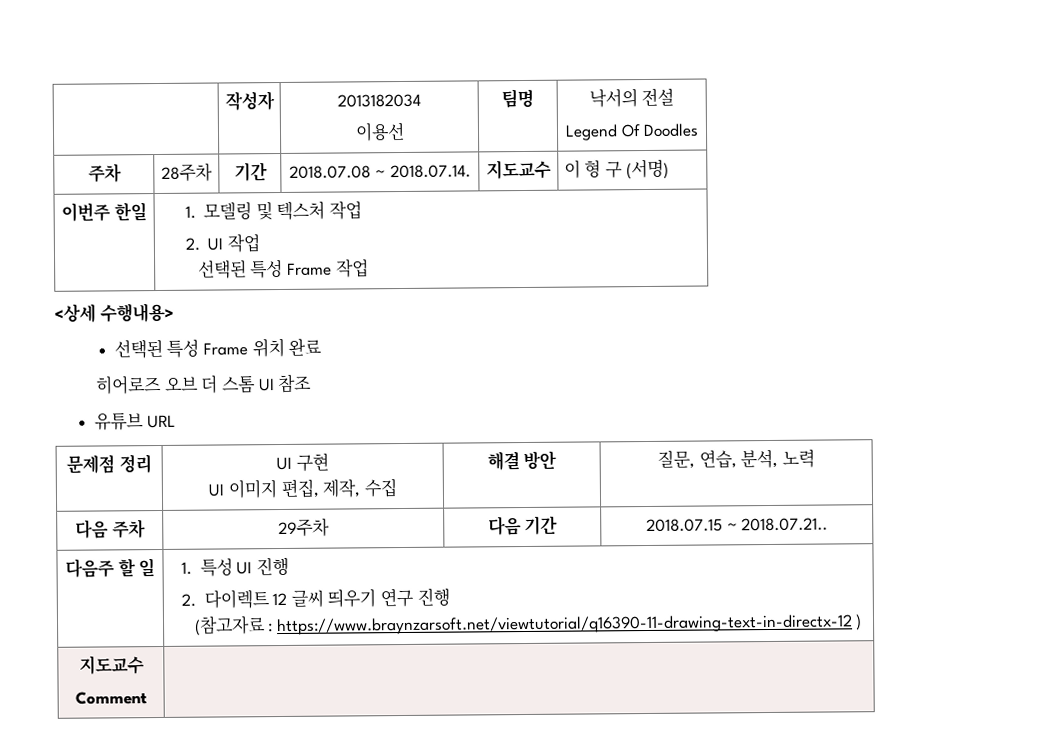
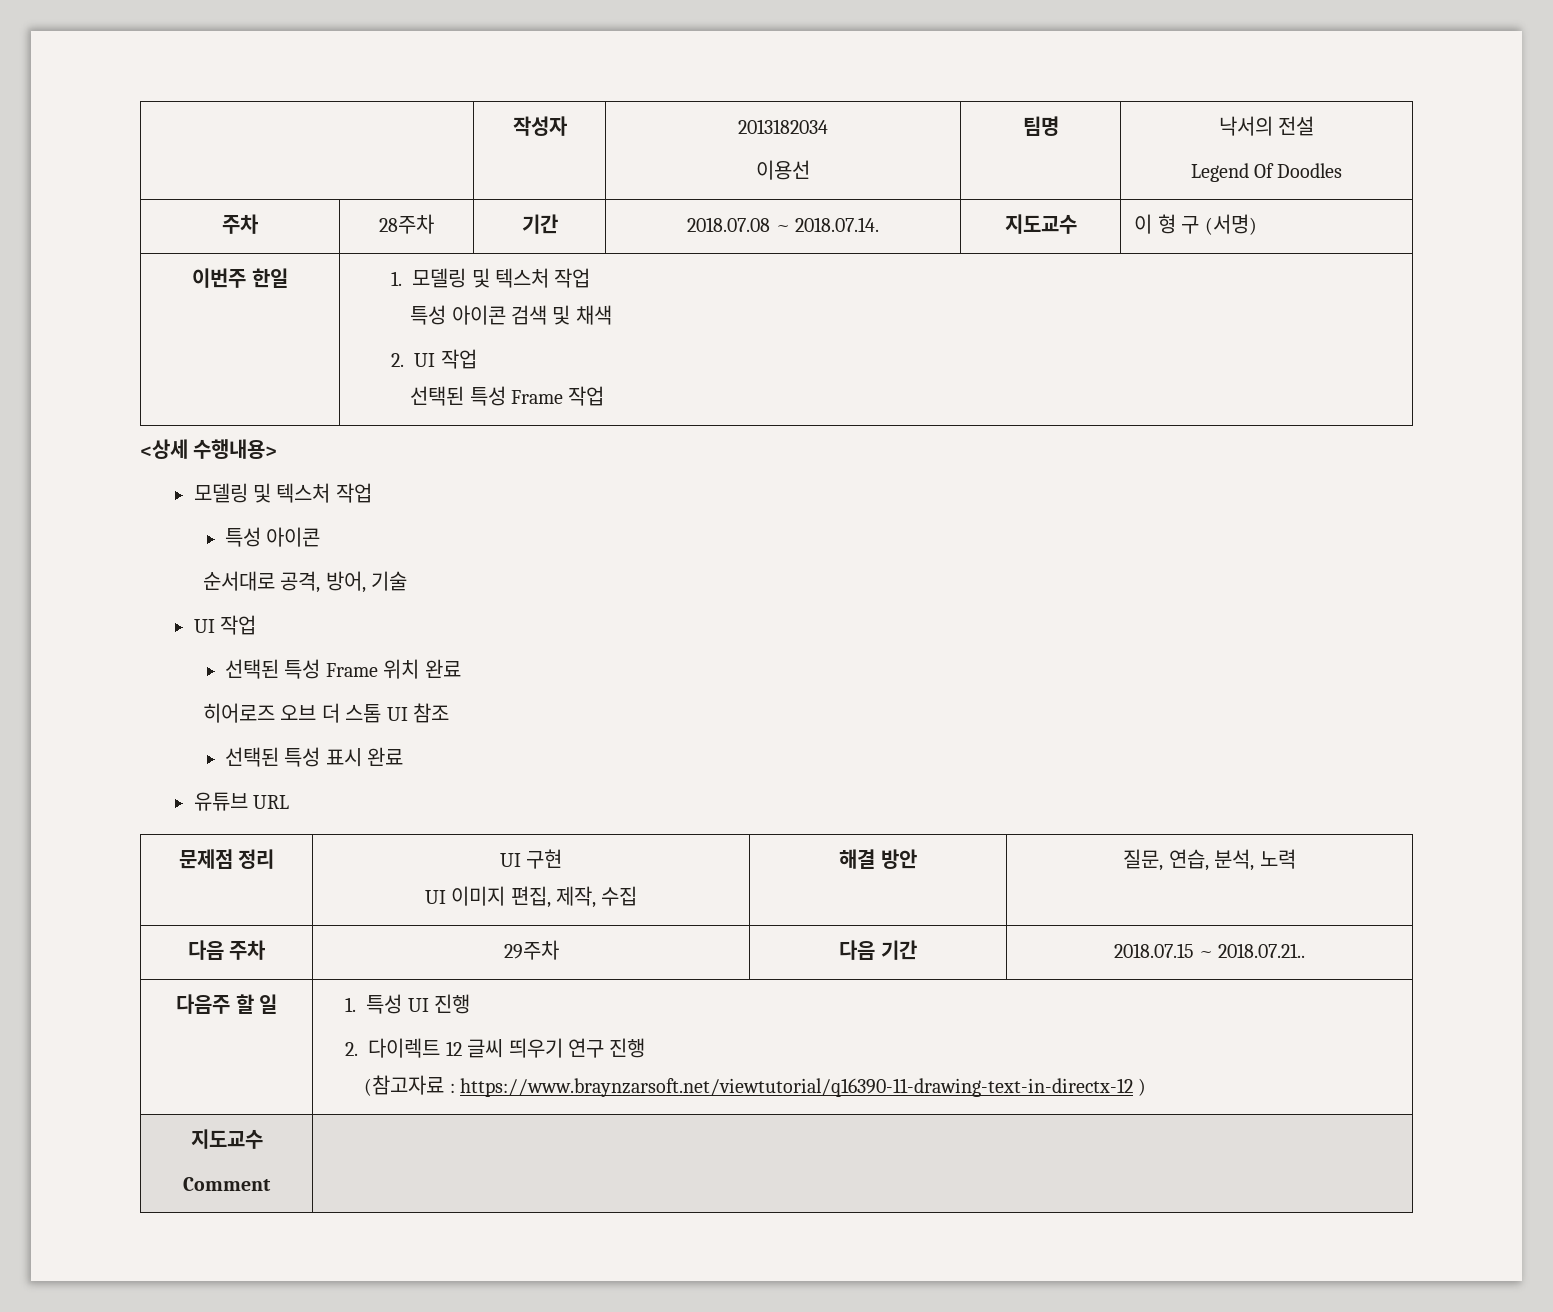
  이번주 한일 | 1. 모델링 및 텍스처 작업
+ 특성 아이콘 검색 및 채색
  <상세 수행내용>
+ 모델링 및 텍스처 작업
+ 특성 아이콘
+ 순서대로 공격, 방어, 기술
+ UI 작업
+ 선택된 특성 표시 완료

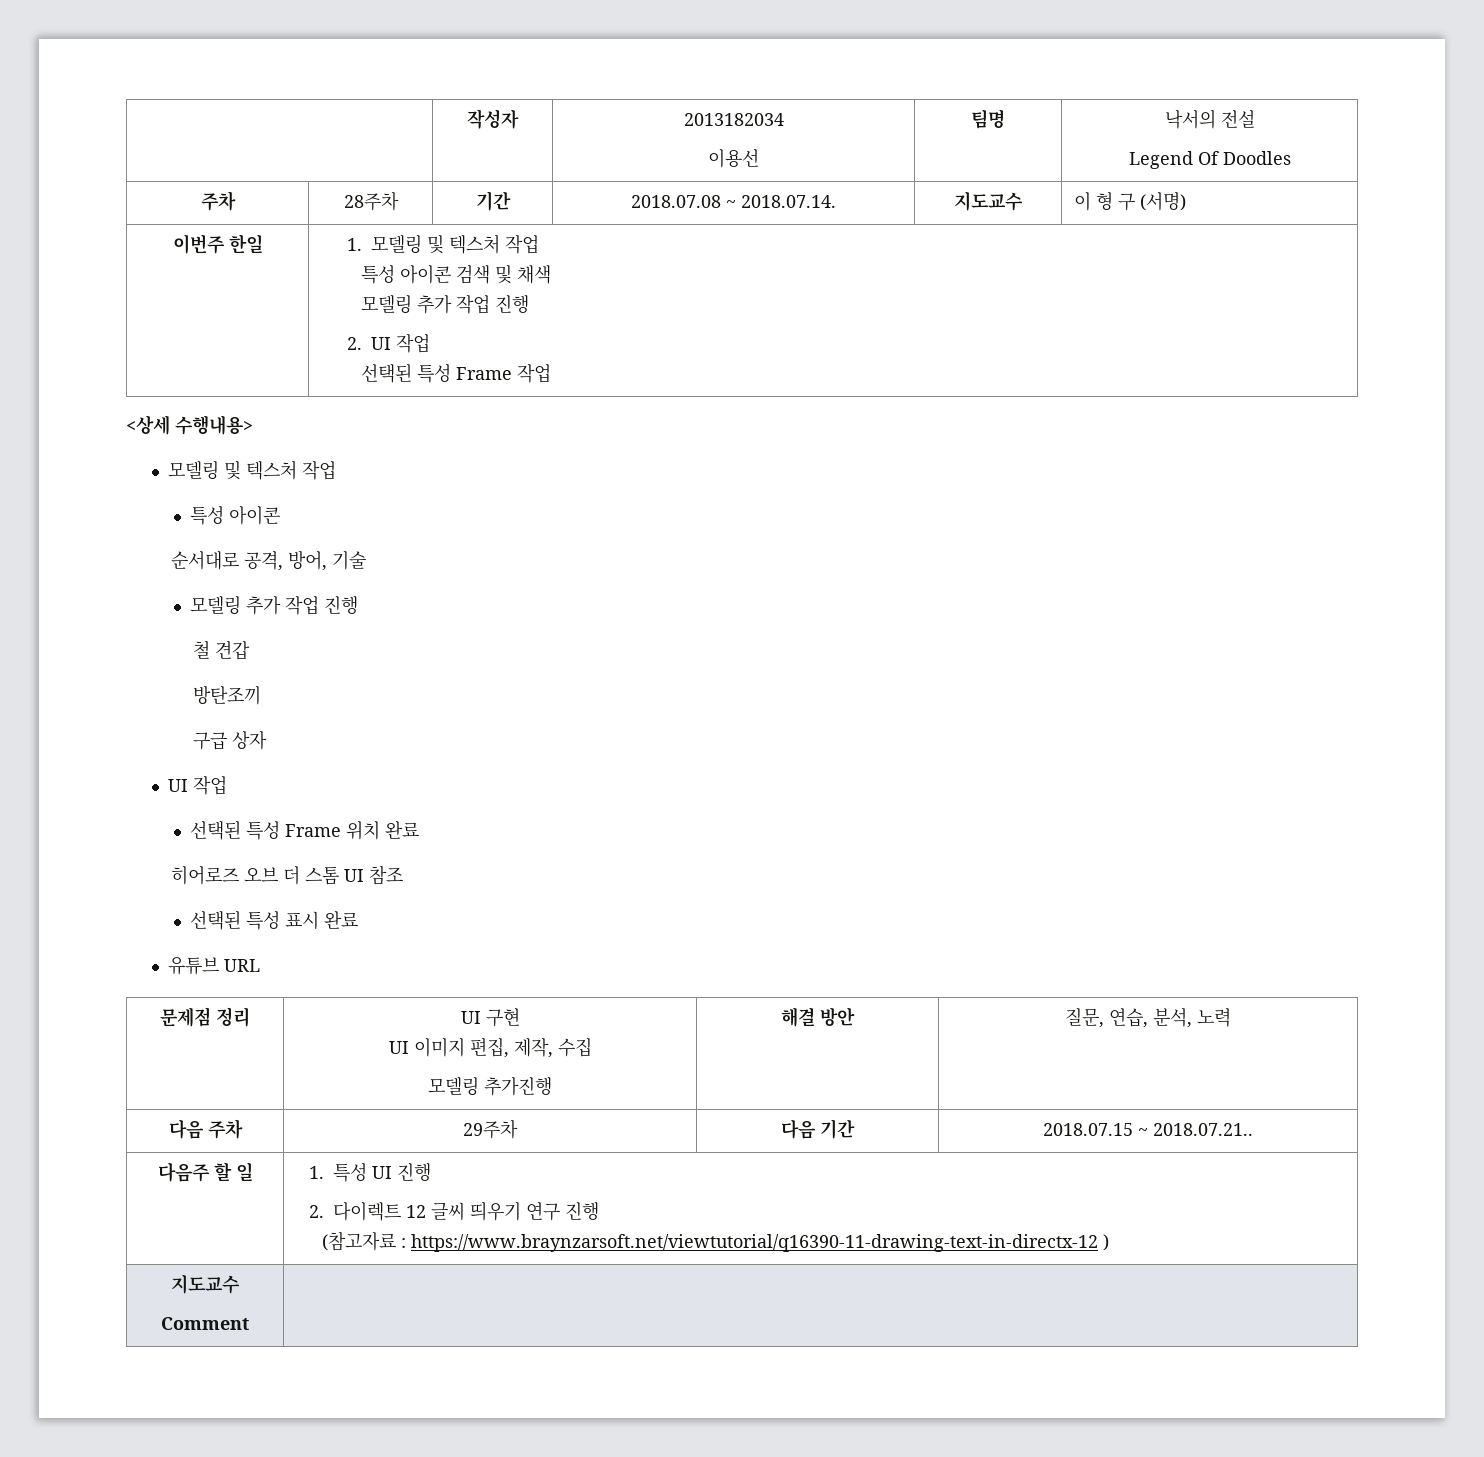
  이번주 한일 | 1. 모델링 및 텍스처 작업
  특성 아이콘 검색 및 채색
+ 모델링 추가 작업 진행
  순서대로 공격, 방어, 기술
+ 모델링 추가 작업 진행
+ 철 견갑
+ 방탄조끼
+ 구급 상자
  문제점 정리 | UI 구현
- UI 이미지 편집, 제작, 수집 | 해결 방안 | 질문, 연습, 분석, 노력
+ UI 이미지 편집, 제작, 수집
+ 모델링 추가진행 | 해결 방안 | 질문, 연습, 분석, 노력

